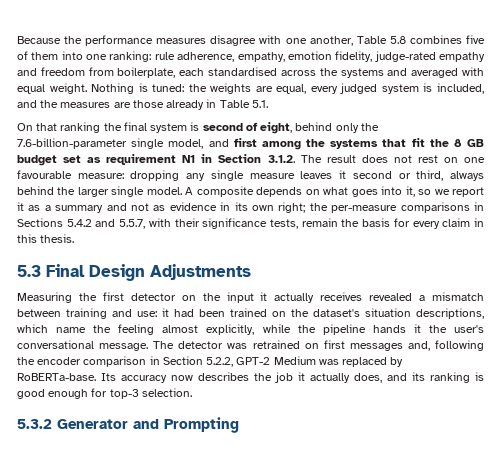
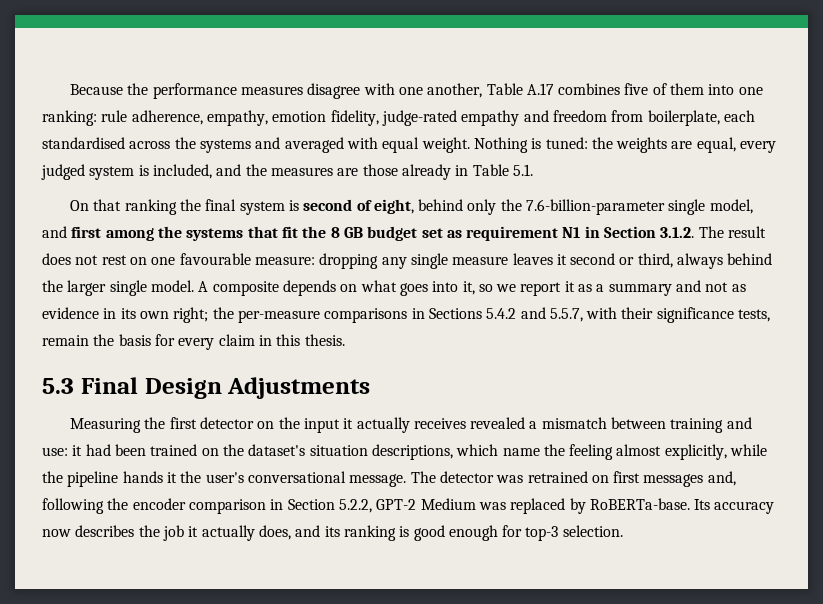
- Because the performance measures disagree with one another, Table 5.8 combines five of them into one ranking: rule adherence, empathy, emotion fidelity, judge-rated empathy and freedom from boilerplate, each standardised across the systems and averaged with equal weight.
+ Because the performance measures disagree with one another, Table A.17 combines five of them into one ranking: rule adherence, empathy, emotion fidelity, judge-rated empathy and freedom from boilerplate, each standardised across the systems and averaged with equal weight.
- 5.3.2 Generator and Prompting

